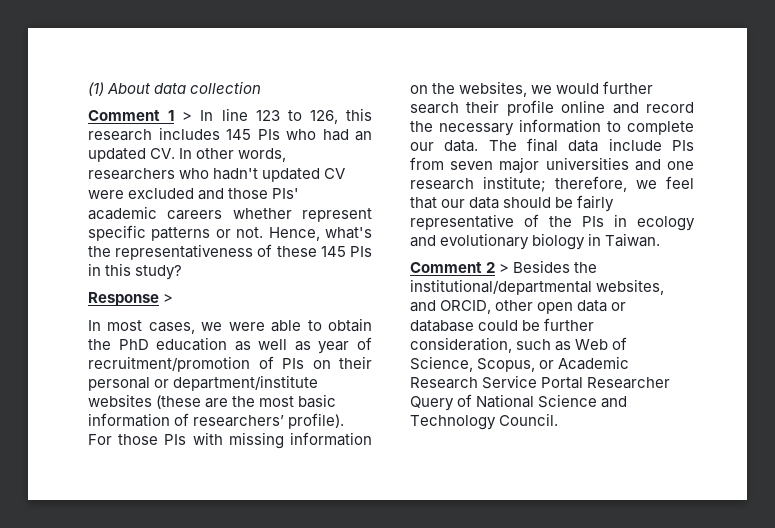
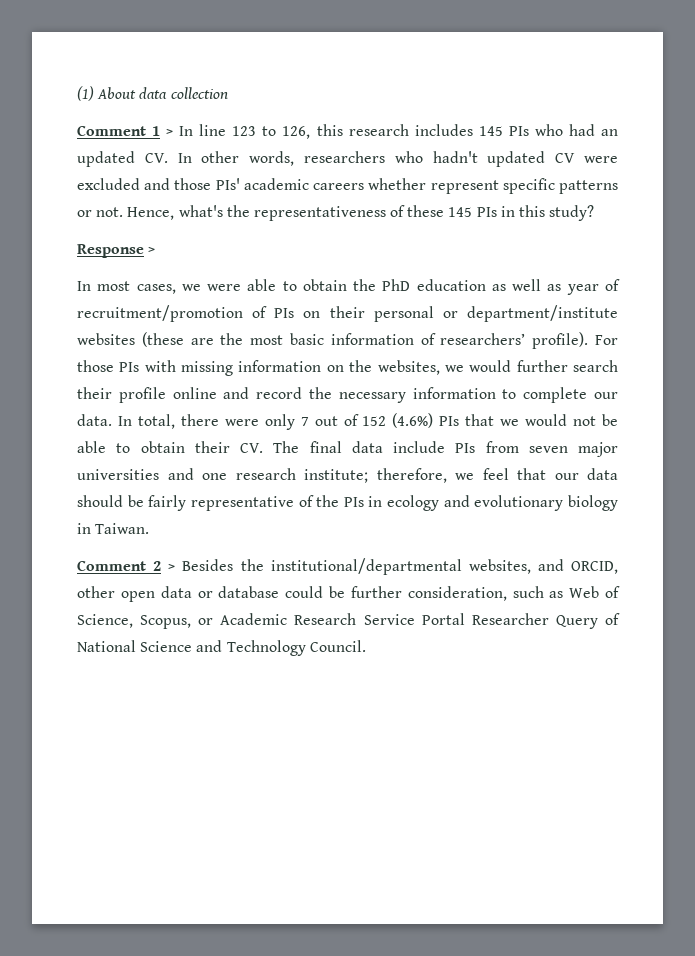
- The final data include PIs from seven major universities and one research institute; therefore, we feel that our data should be fairly representative of the PIs in ecology and evolutionary biology in Taiwan.
+ In total, there were only 7 out of 152 (4.6%) PIs that we would not be able to obtain their CV. The final data include PIs from seven major universities and one research institute; therefore, we feel that our data should be fairly representative of the PIs in ecology and evolutionary biology in Taiwan.

